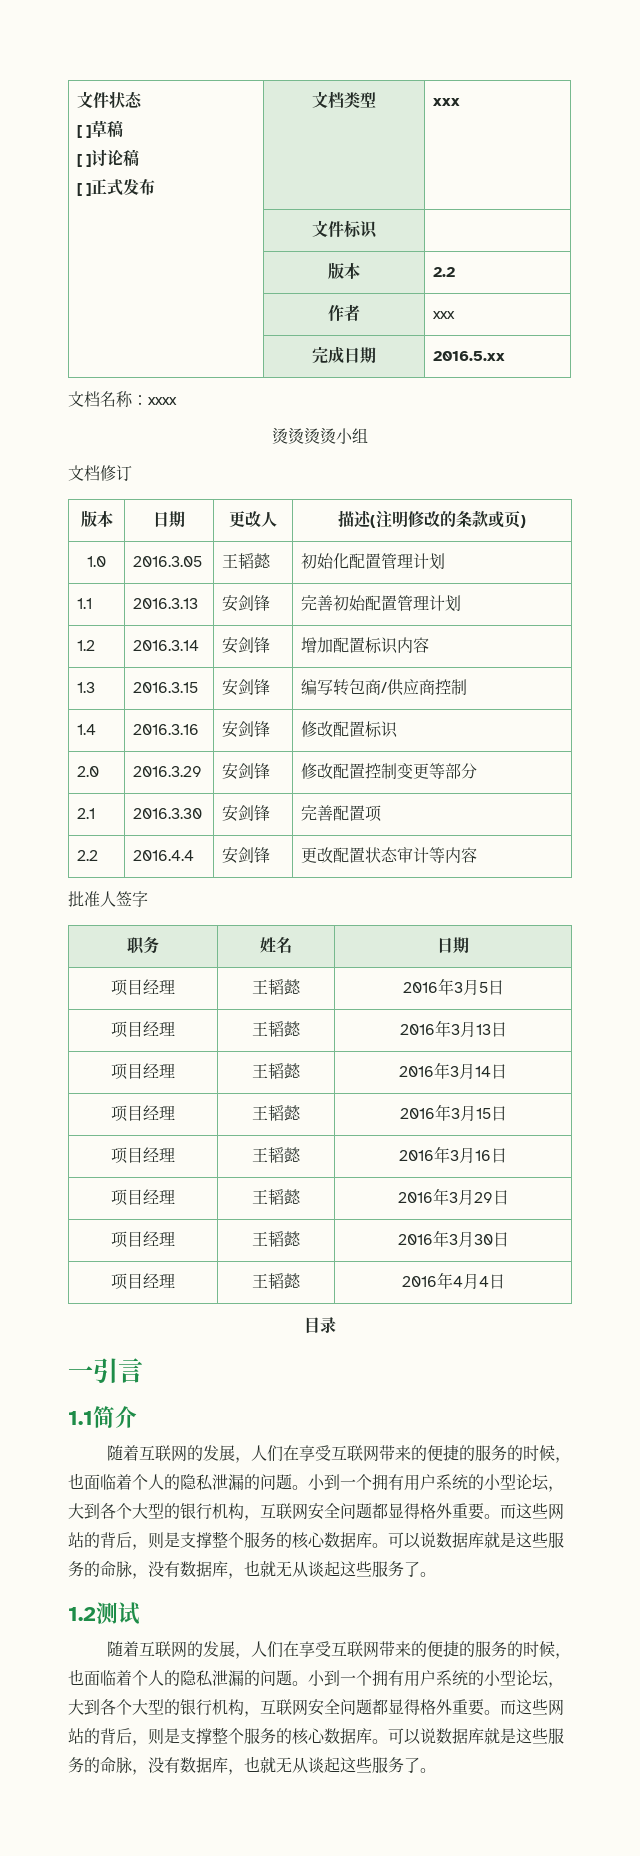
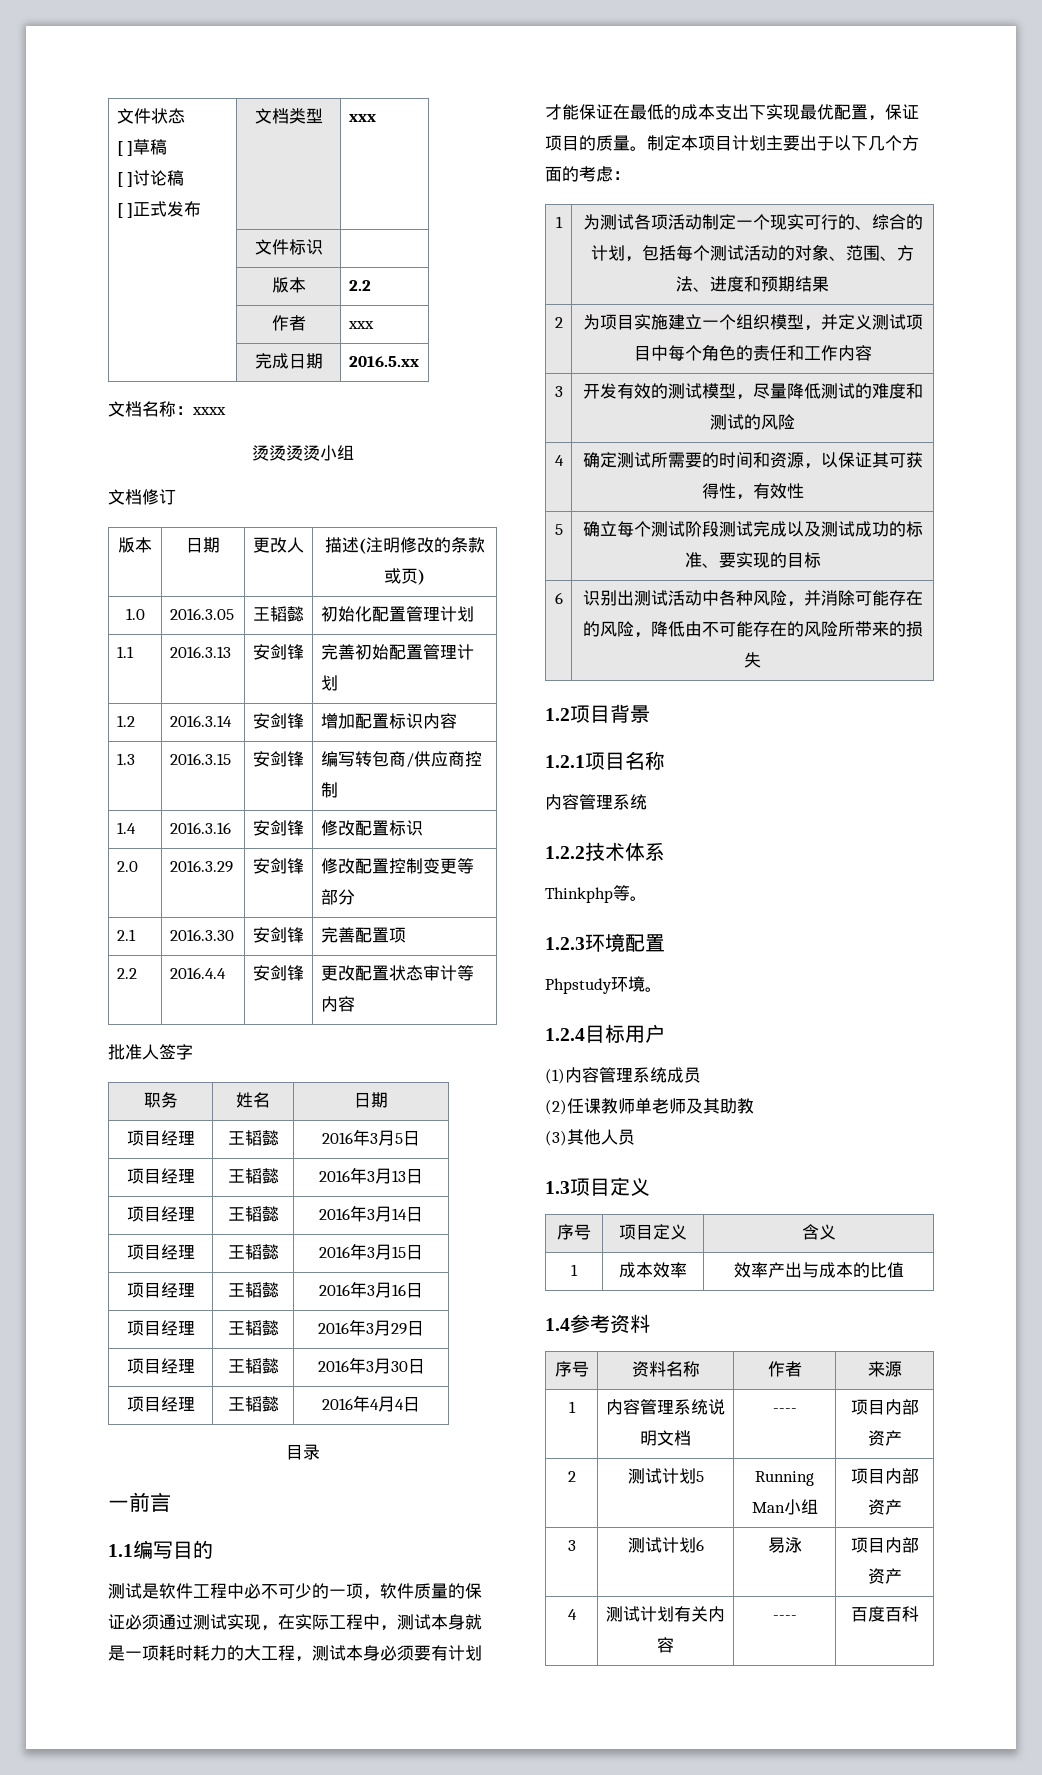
- 一引言
+ 一前言
- 1.1简介
- 随着互联网的发展，人们在享受互联网带来的便捷的服务的时候，也面临着个人的隐私泄漏的问题。小到一个拥有用户系统的小型论坛，大到各个大型的银行机构，互联网安全问题都显得格外重要。而这些网站的背后，则是支撑整个服务的核心数据库。可以说数据库就是这些服务的命脉，没有数据库，也就无从谈起这些服务了。
- 1.2测试
- 随着互联网的发展，人们在享受互联网带来的便捷的服务的时候，也面临着个人的隐私泄漏的问题。小到一个拥有用户系统的小型论坛，大到各个大型的银行机构，互联网安全问题都显得格外重要。而这些网站的背后，则是支撑整个服务的核心数据库。可以说数据库就是这些服务的命脉，没有数据库，也就无从谈起这些服务了。
+ 1.1编写目的
+ 测试是软件工程中必不可少的一项，软件质量的保证必须通过测试实现，在实际工程中，测试本身就是一项耗时耗力的大工程，测试本身必须要有计划才能保证在最低的成本支出下实现最优配置，保证项目的质量。制定本项目计划主要出于以下几个方面的考虑：
+ 1 | 为测试各项活动制定一个现实可行的、综合的计划，包括每个测试活动的对象、范围、方法、进度和预期结果
+ 2 | 为项目实施建立一个组织模型，并定义测试项目中每个角色的责任和工作内容
+ 3 | 开发有效的测试模型，尽量降低测试的难度和测试的风险
+ 4 | 确定测试所需要的时间和资源，以保证其可获得性，有效性
+ 5 | 确立每个测试阶段测试完成以及测试成功的标准、要实现的目标
+ 6 | 识别出测试活动中各种风险，并消除可能存在的风险，降低由不可能存在的风险所带来的损失
+ 1.2项目背景
+ 1.2.1项目名称
+ 内容管理系统
+ 1.2.2技术体系
+ Thinkphp等。
+ 1.2.3环境配置
+ Phpstudy环境。
+ 1.2.4目标用户
+ (1)内容管理系统成员
+ (2)任课教师单老师及其助教
+ (3)其他人员
+ 1.3项目定义
+ 序号 | 项目定义 | 含义
+ 1 | 成本效率 | 效率产出与成本的比值
+ 1.4参考资料
+ 序号 | 资料名称 | 作者 | 来源
+ 1 | 内容管理系统说明文档 | ---- | 项目内部资产
+ 2 | 测试计划5 | Running Man小组 | 项目内部资产
+ 3 | 测试计划6 | 易泳 | 项目内部资产
+ 4 | 测试计划有关内容 | ---- | 百度百科

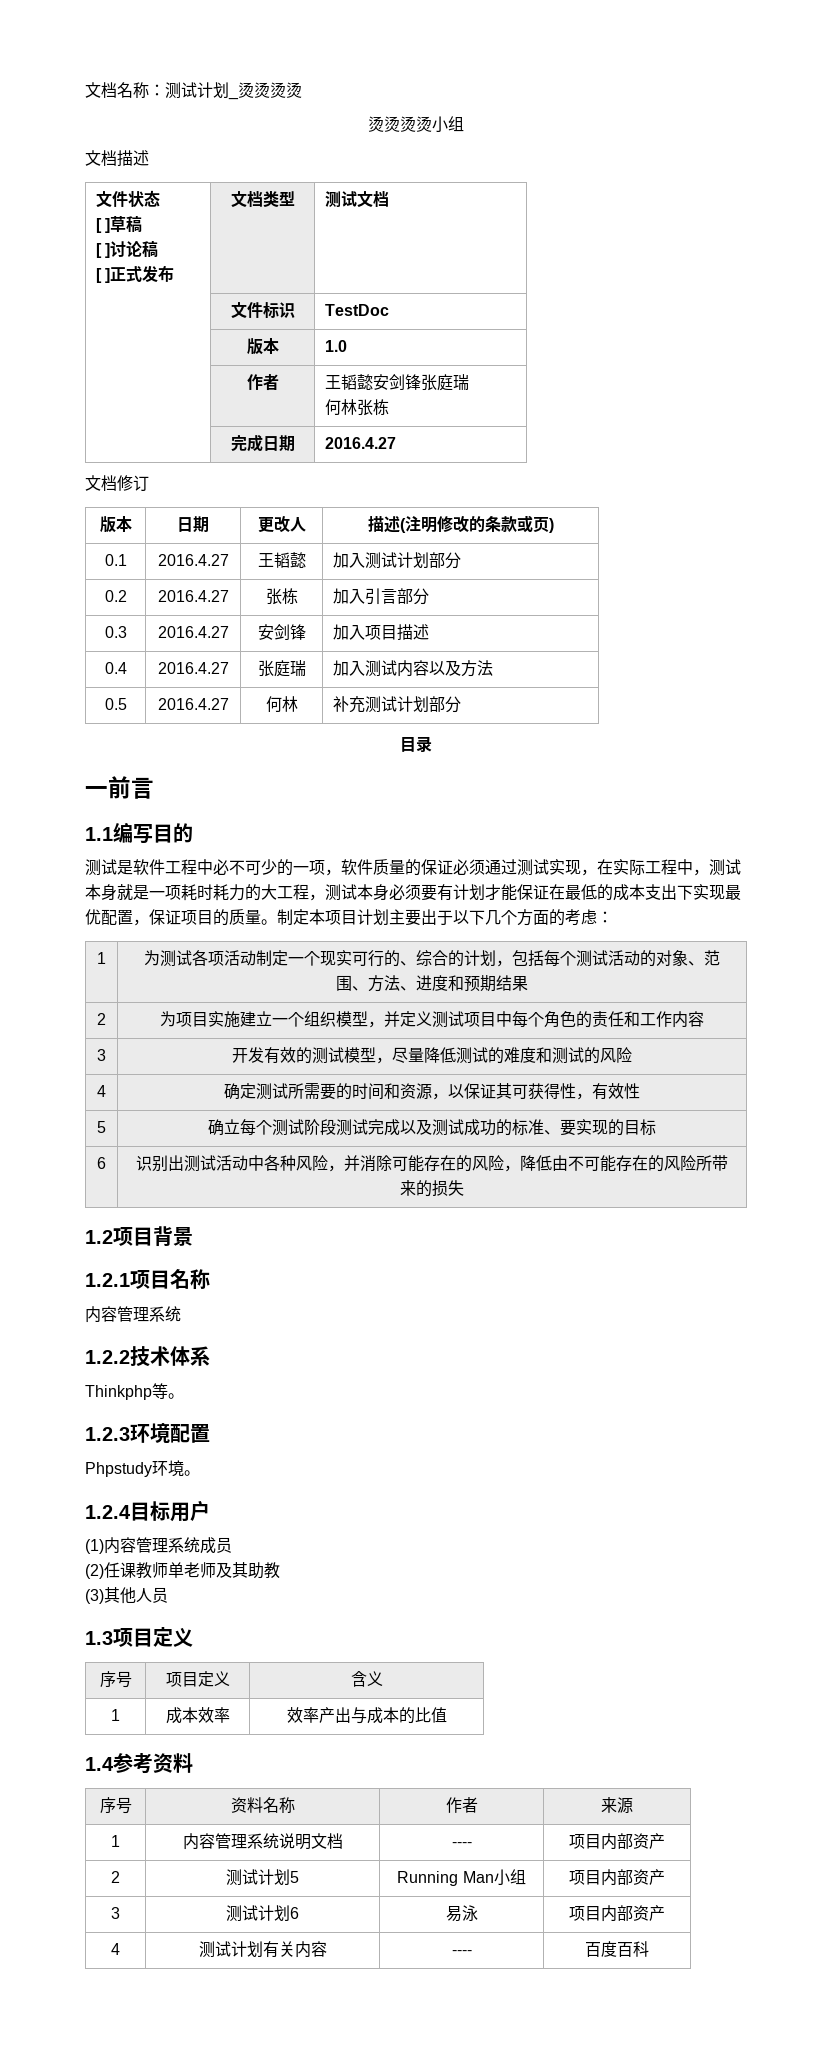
+ 文档名称：测试计划_烫烫烫烫
+ 烫烫烫烫小组
+ 文档描述
  文件状态
  [ ]草稿
  [ ]讨论稿
- [ ]正式发布 | 文档类型 | xxx
+ [ ]正式发布 | 文档类型 | 测试文档
- | 文件标识 |
- | 版本 | 2.2
- | 作者 | xxx
- | 完成日期 | 2016.5.xx
- 文档名称：xxxx
- 烫烫烫烫小组
+ | 文件标识 | TestDoc
+ | 版本 | 1.0
+ | 作者 | 王韬懿安剑锋张庭瑞
+ 何林张栋
+ | 完成日期 | 2016.4.27
- 1.0 | 2016.3.05 | 王韬懿 | 初始化配置管理计划
- 1.1 | 2016.3.13 | 安剑锋 | 完善初始配置管理计划
- 1.2 | 2016.3.14 | 安剑锋 | 增加配置标识内容
- 1.3 | 2016.3.15 | 安剑锋 | 编写转包商/供应商控制
- 1.4 | 2016.3.16 | 安剑锋 | 修改配置标识
- 2.0 | 2016.3.29 | 安剑锋 | 修改配置控制变更等部分
- 2.1 | 2016.3.30 | 安剑锋 | 完善配置项
- 2.2 | 2016.4.4 | 安剑锋 | 更改配置状态审计等内容
- 批准人签字
- 职务 | 姓名 | 日期
- 项目经理 | 王韬懿 | 2016年3月5日
- 项目经理 | 王韬懿 | 2016年3月13日
- 项目经理 | 王韬懿 | 2016年3月14日
- 项目经理 | 王韬懿 | 2016年3月15日
- 项目经理 | 王韬懿 | 2016年3月16日
- 项目经理 | 王韬懿 | 2016年3月29日
- 项目经理 | 王韬懿 | 2016年3月30日
- 项目经理 | 王韬懿 | 2016年4月4日
+ 0.1 | 2016.4.27 | 王韬懿 | 加入测试计划部分
+ 0.2 | 2016.4.27 | 张栋 | 加入引言部分
+ 0.3 | 2016.4.27 | 安剑锋 | 加入项目描述
+ 0.4 | 2016.4.27 | 张庭瑞 | 加入测试内容以及方法
+ 0.5 | 2016.4.27 | 何林 | 补充测试计划部分

